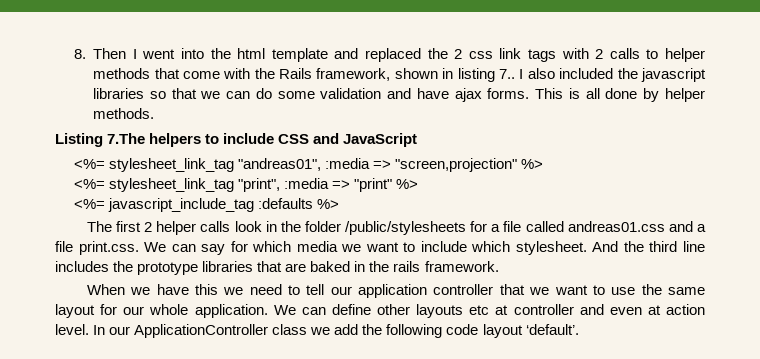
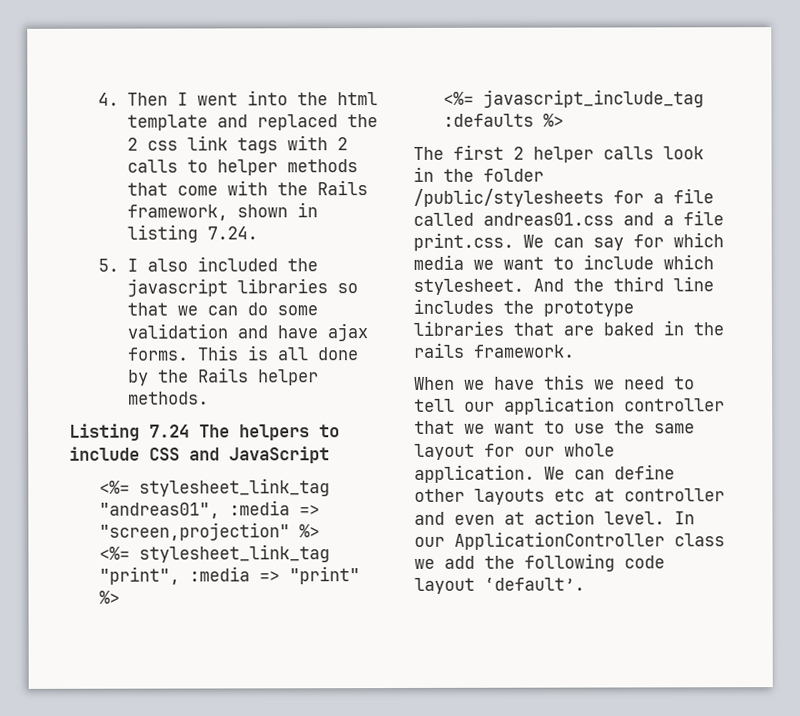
- 8. Then I went into the html template and replaced the 2 css link tags with 2 calls to helper methods that come with the Rails framework, shown in listing 7.. I also included the javascript libraries so that we can do some validation and have ajax forms.
+ 4. Then I went into the html template and replaced the 2 css link tags with 2 calls to helper methods that come with the Rails framework, shown in listing 7.24.
+ 5. I also included the javascript libraries so that we can do some validation and have ajax forms.
- This is all done by helper methods.
+ This is all done by the Rails helper methods.
- Listing 7.The helpers to include CSS and JavaScript
+ Listing 7.24 The helpers to include CSS and JavaScript

